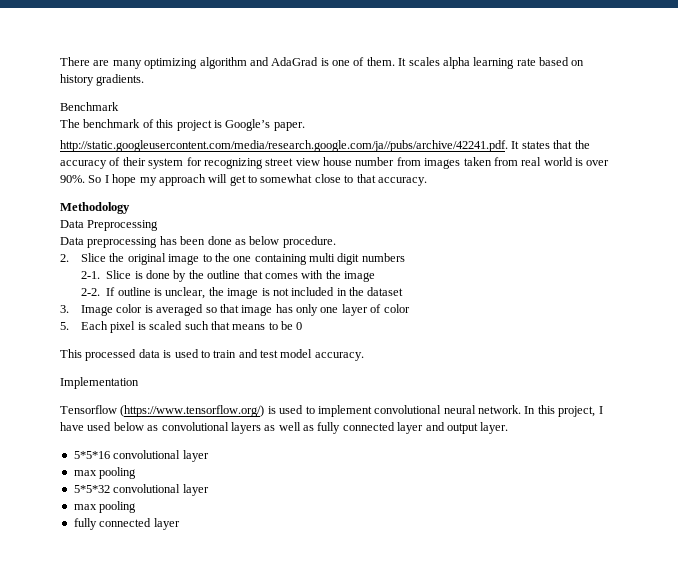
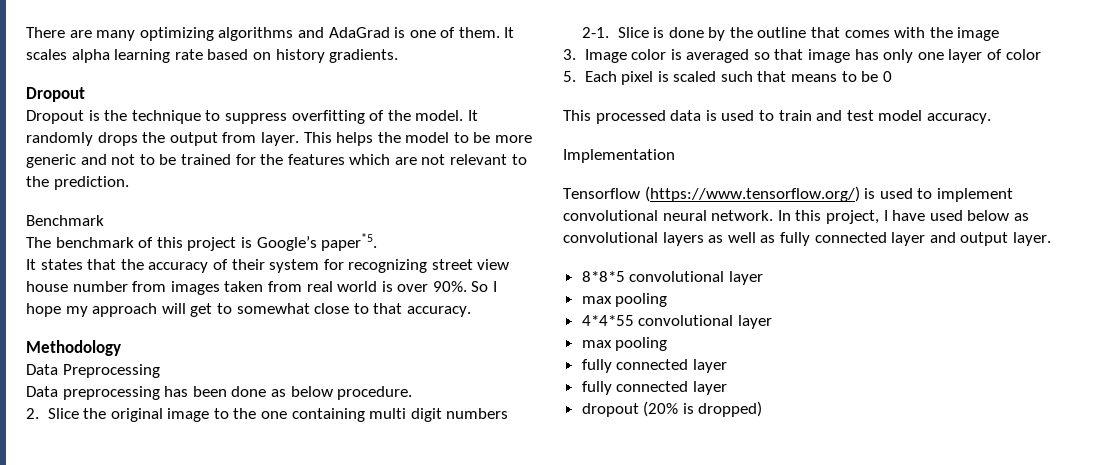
- There are many optimizing algorithm and AdaGrad is one of them.
+ There are many optimizing algorithms and AdaGrad is one of them.
  It scales alpha learning rate based on history gradients.
+ Dropout
+ Dropout is the technique to suppress overfitting of the model. It randomly drops the output from layer. This helps the model to be more generic and not to be trained for the features which are not relevant to the prediction.
- The benchmark of this project is Google’s paper.
- http://static.googleusercontent.com/media/research.google.com/ja//pubs/archive/42241.pdf. It states that the accuracy of their system for recognizing street view house number from images taken from real world is over 90%.
+ The benchmark of this project is Google’s paper*5.
+ It states that the accuracy of their system for recognizing street view house number from images taken from real world is over 90%.
- 2-2. If outline is unclear, the image is not included in the dataset
- 5*5*16 convolutional layer
+ 8*8*5 convolutional layer
  max pooling
- 5*5*32 convolutional layer
+ 4*4*55 convolutional layer
  max pooling
  fully connected layer
+ fully connected layer
+ dropout (20% is dropped)

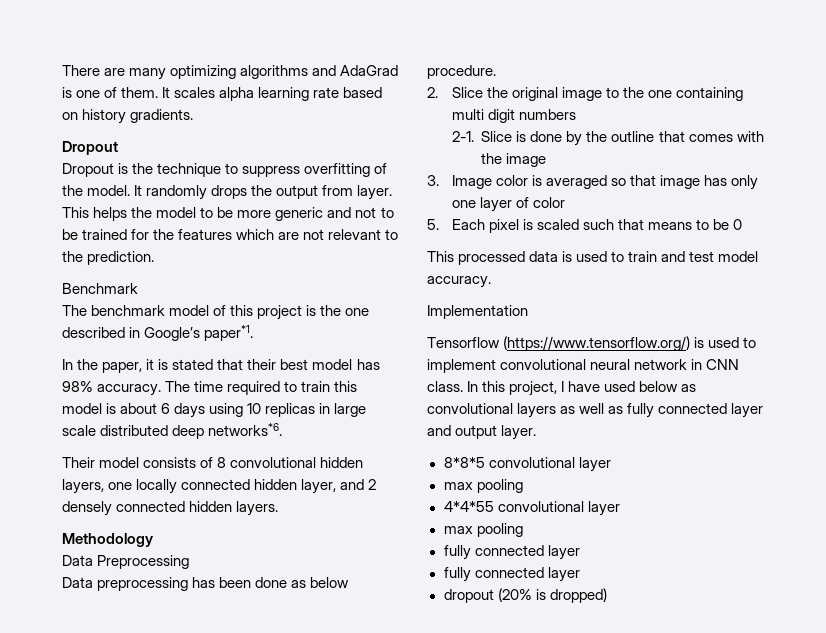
- The benchmark of this project is Google’s paper*5.
- It states that the accuracy of their system for recognizing street view house number from images taken from real world is over 90%. So I hope my approach will get to somewhat close to that accuracy.
+ The benchmark model of this project is the one described in Google’s paper*1.
+ In the paper, it is stated that their best model has 98% accuracy. The time required to train this model is about 6 days using 10 replicas in large scale distributed deep networks*6.
+ Their model consists of 8 convolutional hidden layers, one locally connected hidden layer, and 2 densely connected hidden layers.
- Tensorflow (https://www.tensorflow.org/) is used to implement convolutional neural network.
+ Tensorflow (https://www.tensorflow.org/) is used to implement convolutional neural network in CNN class.

